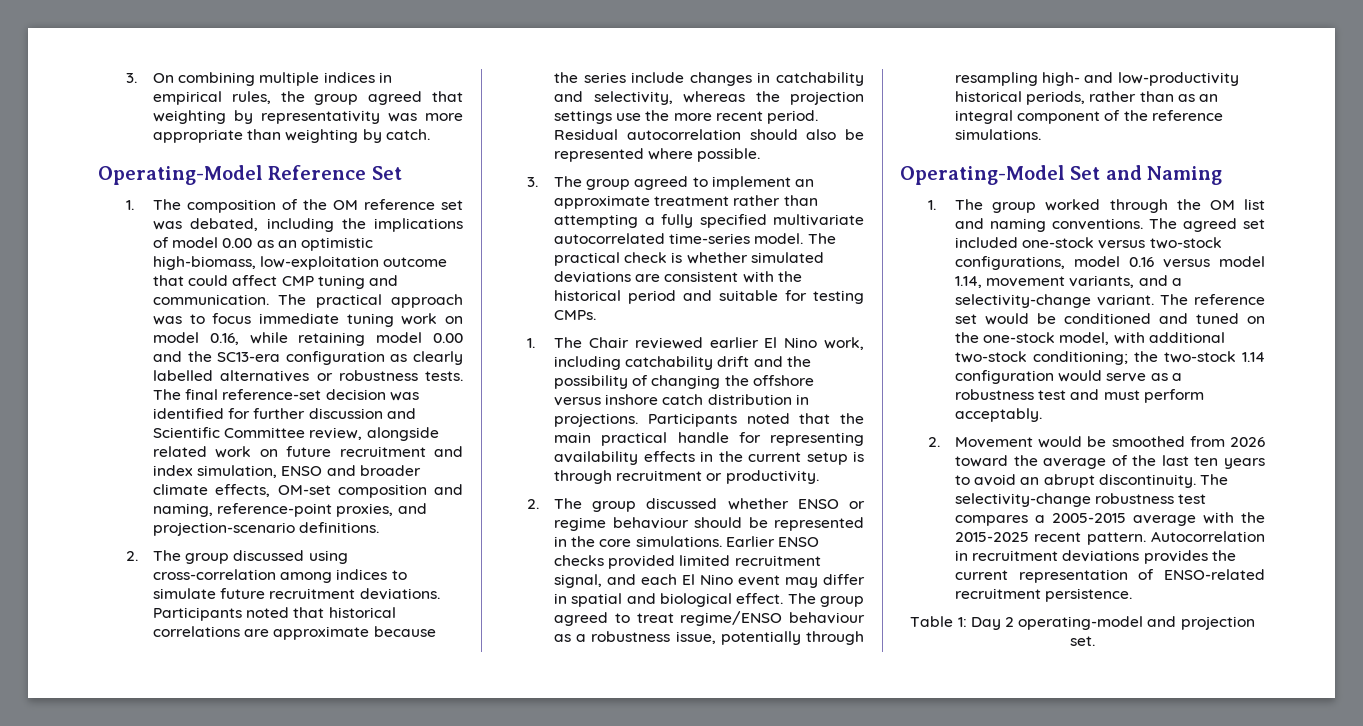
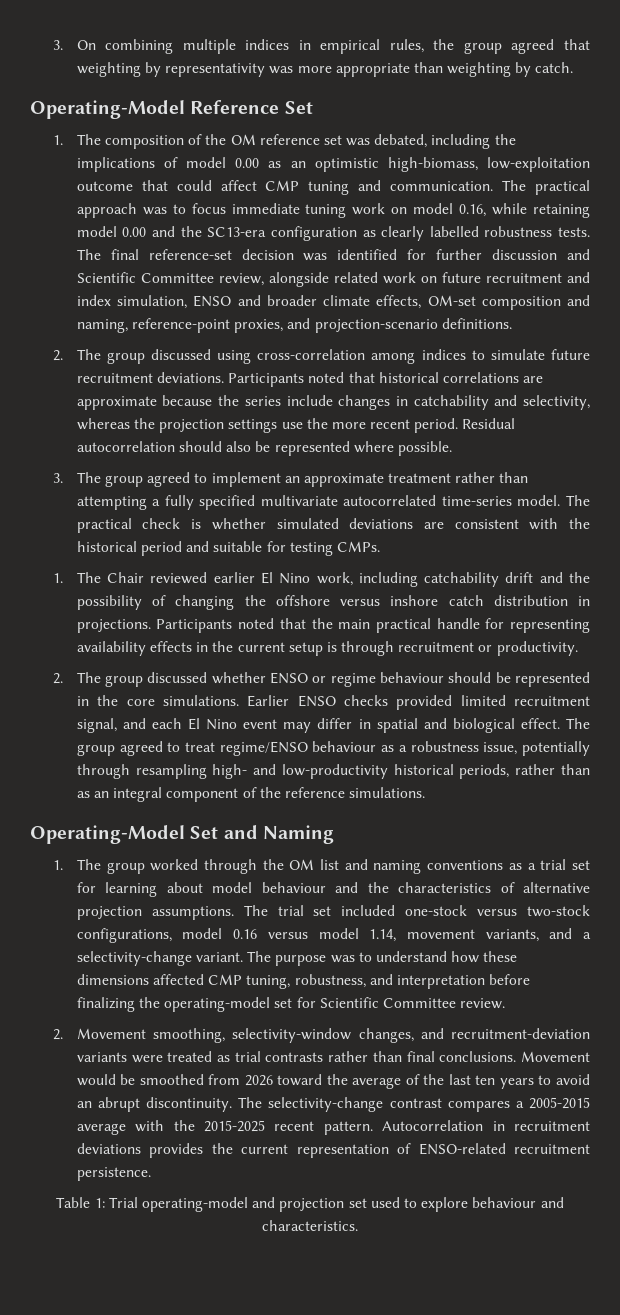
- The practical approach was to focus immediate tuning work on model 0.16, while retaining model 0.00 and the SC13-era configuration as clearly labelled alternatives or robustness tests.
+ The practical approach was to focus immediate tuning work on model 0.16, while retaining model 0.00 and the SC13-era configuration as clearly labelled robustness tests.
- 1. The group worked through the OM list and naming conventions. The agreed set included one-stock versus two-stock configurations, model 0.16 versus model 1.14, movement variants, and a selectivity-change variant.
+ 1. The group worked through the OM list and naming conventions as a trial set for learning about model behaviour and the characteristics of alternative projection assumptions. The trial set included one-stock versus two-stock configurations, model 0.16 versus model 1.14, movement variants, and a selectivity-change variant.
- The reference set would be conditioned and tuned on the one-stock model, with additional two-stock conditioning; the two-stock 1.14 configuration would serve as a robustness test and must perform acceptably.
- 2. Movement would be smoothed from 2026 toward the average of the last ten years to avoid an abrupt discontinuity.
+ The purpose was to understand how these dimensions affected CMP tuning, robustness, and interpretation before finalizing the operating-model set for Scientific Committee review.
+ 2. Movement smoothing, selectivity-window changes, and recruitment-deviation variants were treated as trial contrasts rather than final conclusions. Movement would be smoothed from 2026 toward the average of the last ten years to avoid an abrupt discontinuity.
- The selectivity-change robustness test compares a 2005-2015 average with the 2015-2025 recent pattern.
+ The selectivity-change contrast compares a 2005-2015 average with the 2015-2025 recent pattern.
- Table 1: Day 2 operating-model and projection set.
+ Table 1: Trial operating-model and projection set used to explore behaviour and characteristics.

